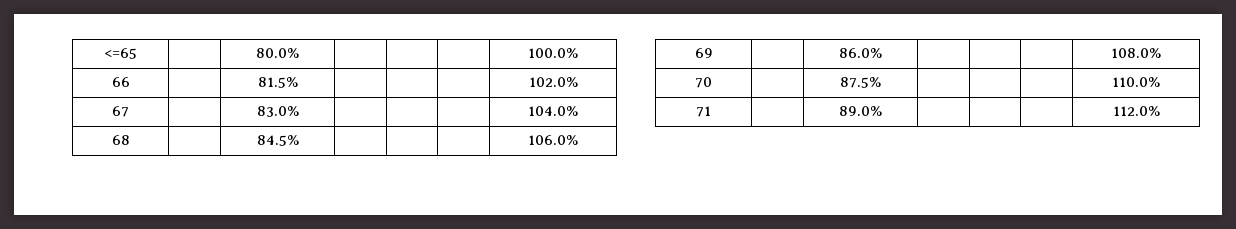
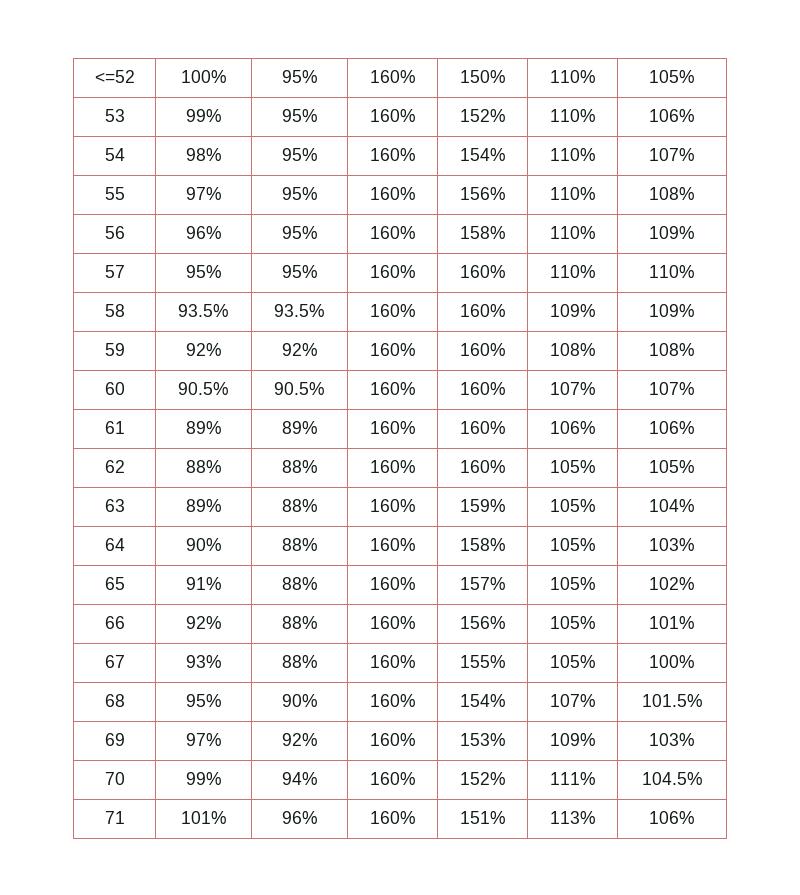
- <=65 | | 80.0% | | | | 100.0%
- 66 | | 81.5% | | | | 102.0%
- 67 | | 83.0% | | | | 104.0%
- 68 | | 84.5% | | | | 106.0%
- 69 | | 86.0% | | | | 108.0%
- 70 | | 87.5% | | | | 110.0%
- 71 | | 89.0% | | | | 112.0%
+ <=52 | 100% | 95% | 160% | 150% | 110% | 105%
+ 53 | 99% | 95% | 160% | 152% | 110% | 106%
+ 54 | 98% | 95% | 160% | 154% | 110% | 107%
+ 55 | 97% | 95% | 160% | 156% | 110% | 108%
+ 56 | 96% | 95% | 160% | 158% | 110% | 109%
+ 57 | 95% | 95% | 160% | 160% | 110% | 110%
+ 58 | 93.5% | 93.5% | 160% | 160% | 109% | 109%
+ 59 | 92% | 92% | 160% | 160% | 108% | 108%
+ 60 | 90.5% | 90.5% | 160% | 160% | 107% | 107%
+ 61 | 89% | 89% | 160% | 160% | 106% | 106%
+ 62 | 88% | 88% | 160% | 160% | 105% | 105%
+ 63 | 89% | 88% | 160% | 159% | 105% | 104%
+ 64 | 90% | 88% | 160% | 158% | 105% | 103%
+ 65 | 91% | 88% | 160% | 157% | 105% | 102%
+ 66 | 92% | 88% | 160% | 156% | 105% | 101%
+ 67 | 93% | 88% | 160% | 155% | 105% | 100%
+ 68 | 95% | 90% | 160% | 154% | 107% | 101.5%
+ 69 | 97% | 92% | 160% | 153% | 109% | 103%
+ 70 | 99% | 94% | 160% | 152% | 111% | 104.5%
+ 71 | 101% | 96% | 160% | 151% | 113% | 106%

